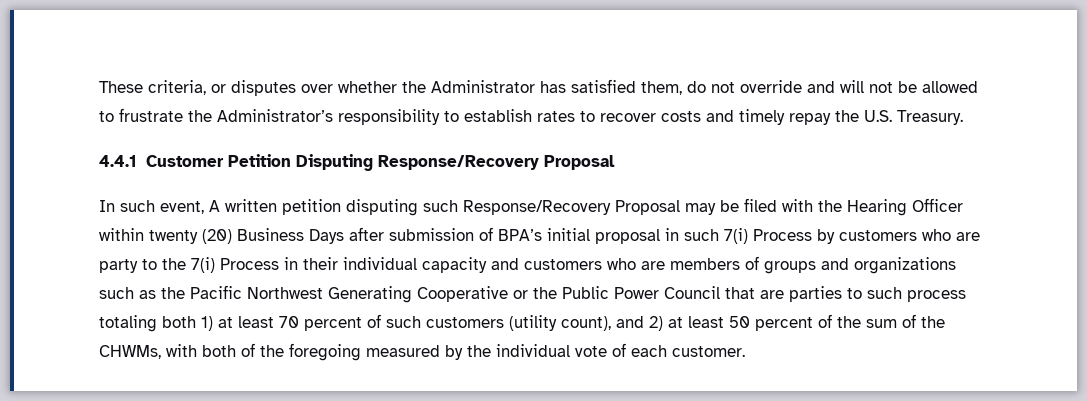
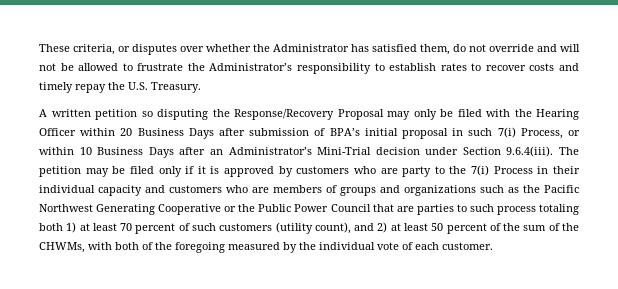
- 4.4.1 Customer Petition Disputing Response/Recovery Proposal
- In such event, A written petition disputing such Response/Recovery Proposal may be filed with the Hearing Officer within twenty (20) Business Days after submission of BPA’s initial proposal in such 7(i) Process by customers who are party to the 7(i) Process in their individual capacity and customers who are members of groups and organizations such as the Pacific Northwest Generating Cooperative or the Public Power Council that are parties to such process totaling both 1) at least 70 percent of such customers (utility count), and 2) at least 50 percent of the sum of the CHWMs, with both of the foregoing measured by the individual vote of each customer.
+ A written petition so disputing the Response/Recovery Proposal may only be filed with the Hearing Officer within 20 Business Days after submission of BPA’s initial proposal in such 7(i) Process, or within 10 Business Days after an Administrator’s Mini-Trial decision under Section 9.6.4(iii). The petition may be filed only if it is approved by customers who are party to the 7(i) Process in their individual capacity and customers who are members of groups and organizations such as the Pacific Northwest Generating Cooperative or the Public Power Council that are parties to such process totaling both 1) at least 70 percent of such customers (utility count), and 2) at least 50 percent of the sum of the CHWMs, with both of the foregoing measured by the individual vote of each customer.

